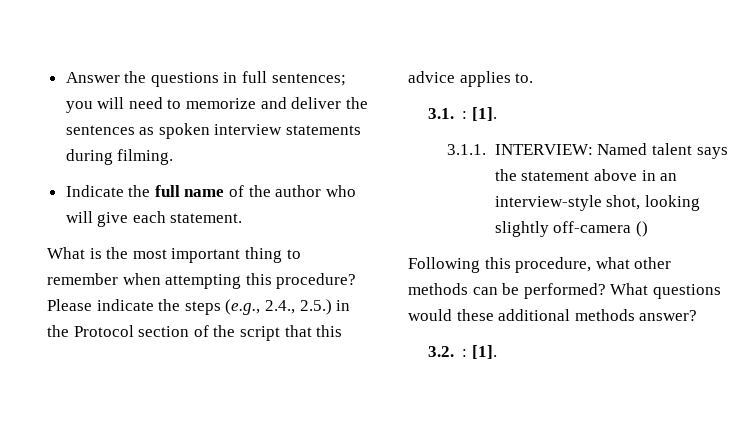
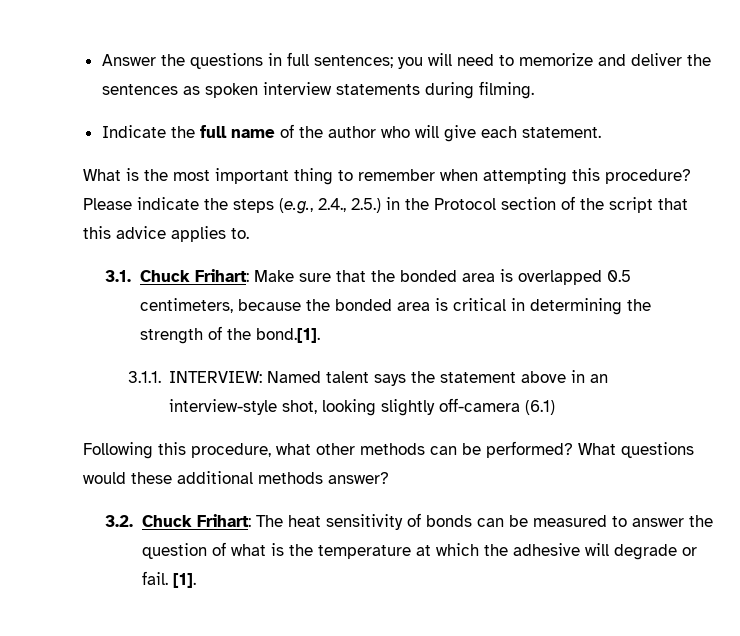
- 3.1. : [1].
+ 3.1. Chuck Frihart: Make sure that the bonded area is overlapped 0.5 centimeters, because the bonded area is critical in determining the strength of the bond.[1].
- 3.1.1. INTERVIEW: Named talent says the statement above in an interview-style shot, looking slightly off-camera ()
+ 3.1.1. INTERVIEW: Named talent says the statement above in an interview-style shot, looking slightly off-camera (6.1)
- 3.2. : [1].
+ 3.2. Chuck Frihart: The heat sensitivity of bonds can be measured to answer the question of what is the temperature at which the adhesive will degrade or fail. [1].

